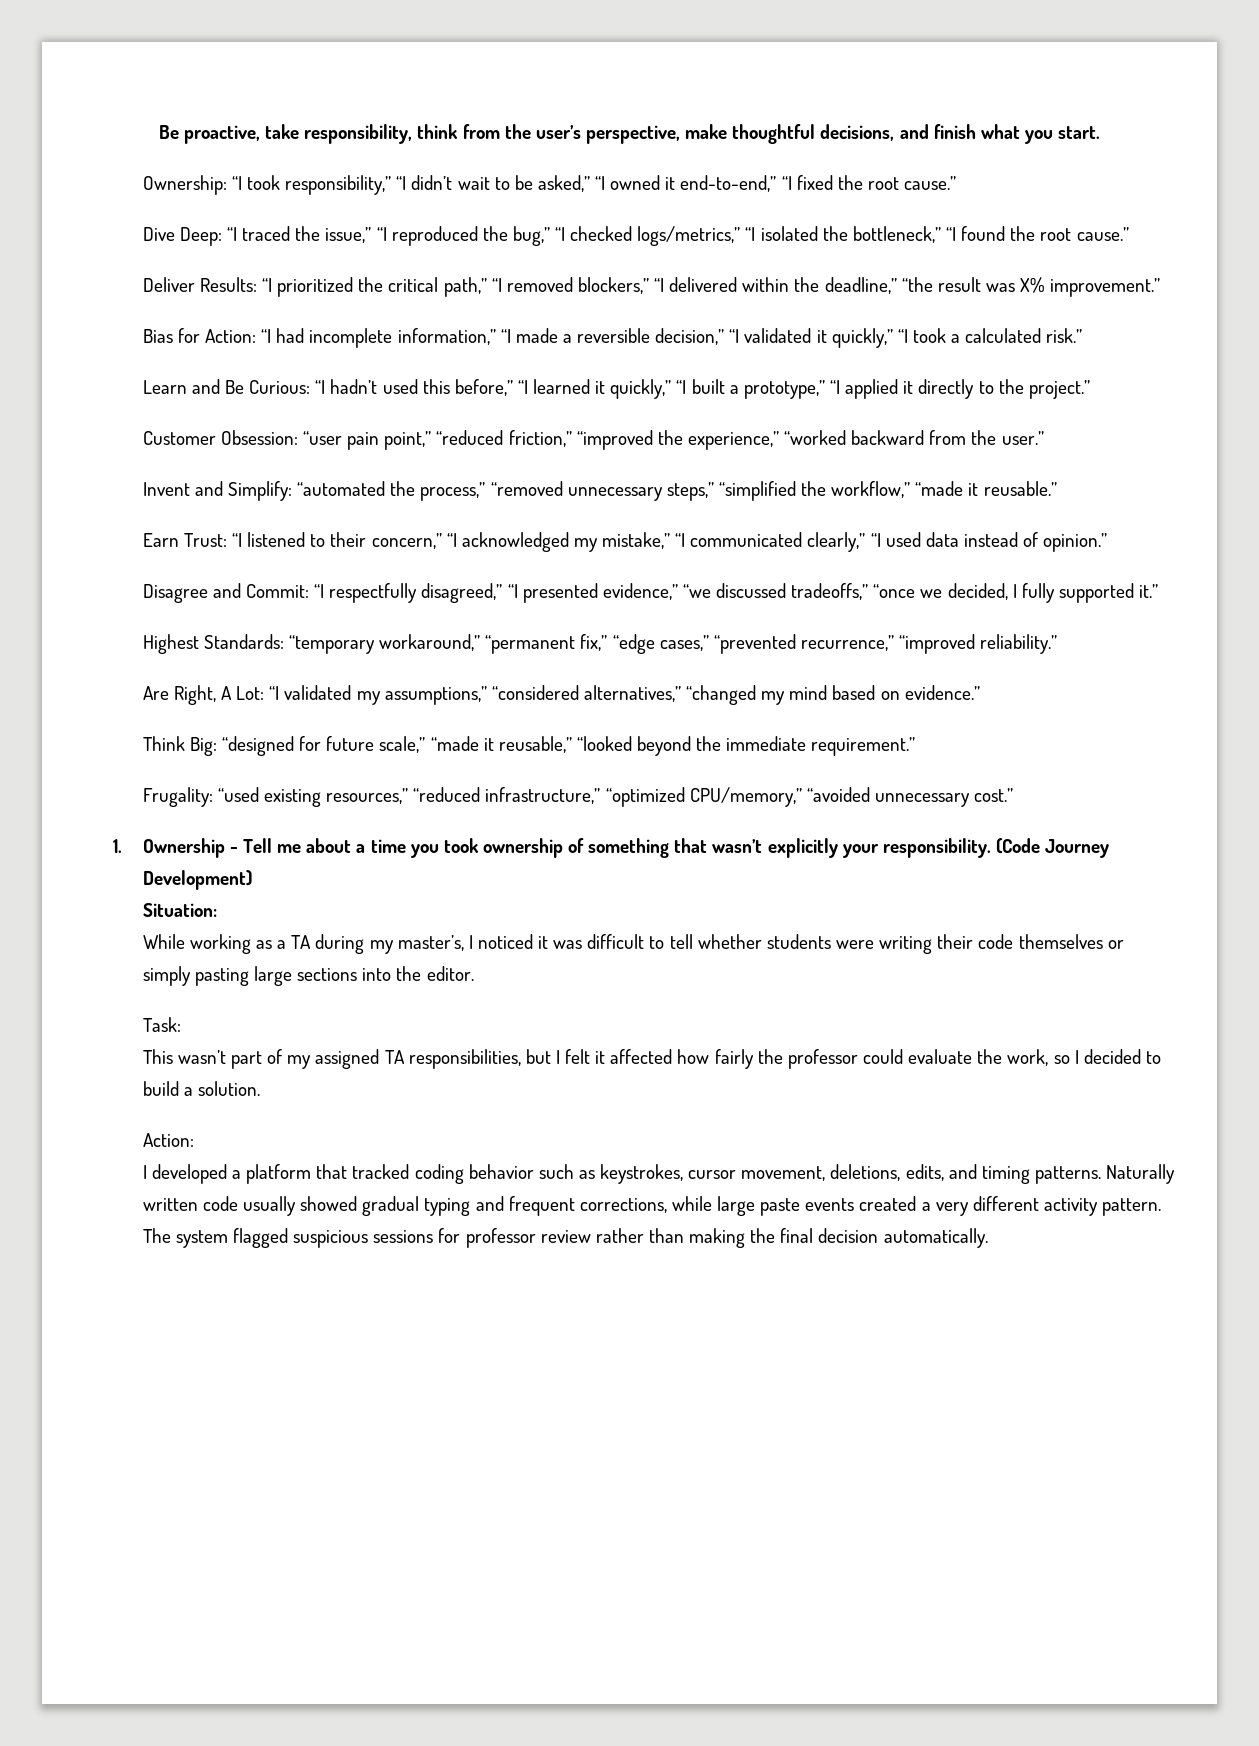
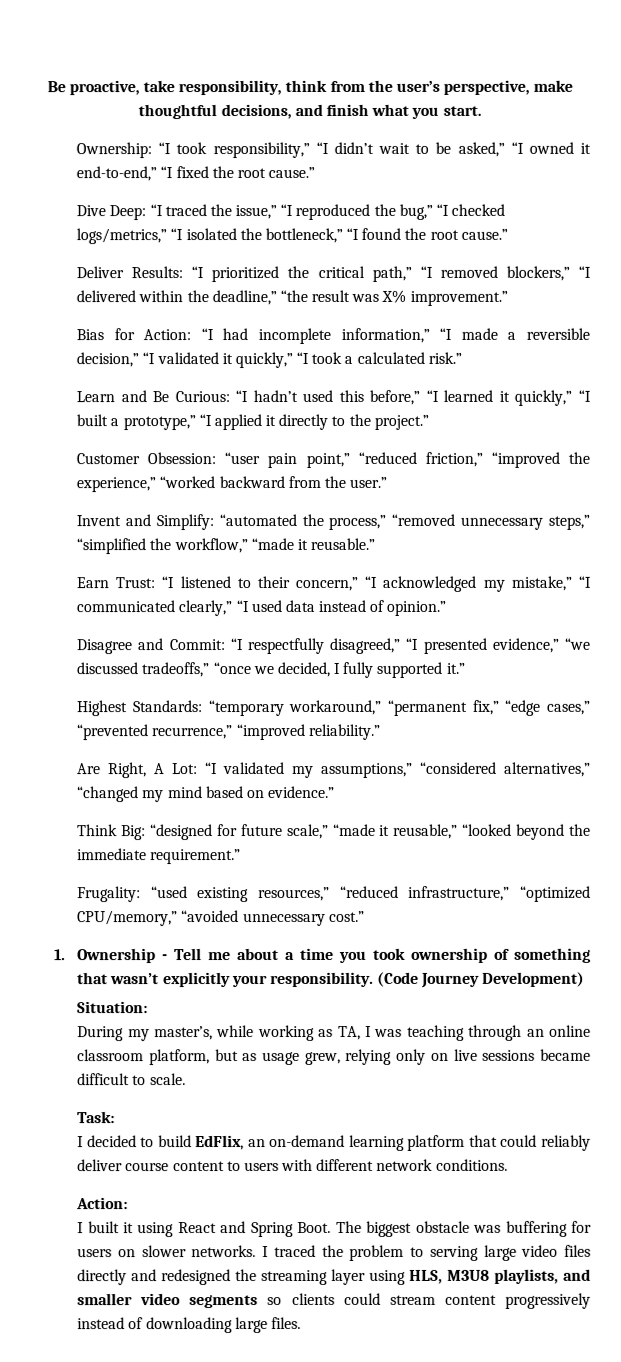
- While working as a TA during my master’s, I noticed it was difficult to tell whether students were writing their code themselves or simply pasting large sections into the editor.
+ During my master’s, while working as TA, I was teaching through an online classroom platform, but as usage grew, relying only on live sessions became difficult to scale.
  Task:
- This wasn’t part of my assigned TA responsibilities, but I felt it affected how fairly the professor could evaluate the work, so I decided to build a solution.
+ I decided to build EdFlix, an on-demand learning platform that could reliably deliver course content to users with different network conditions.
  Action:
- I developed a platform that tracked coding behavior such as keystrokes, cursor movement, deletions, edits, and timing patterns. Naturally written code usually showed gradual typing and frequent corrections, while large paste events created a very different activity pattern. The system flagged suspicious sessions for professor review rather than making the final decision automatically.
+ I built it using React and Spring Boot. The biggest obstacle was buffering for users on slower networks. I traced the problem to serving large video files directly and redesigned the streaming layer using HLS, M3U8 playlists, and smaller video segments so clients could stream content progressively instead of downloading large files.

